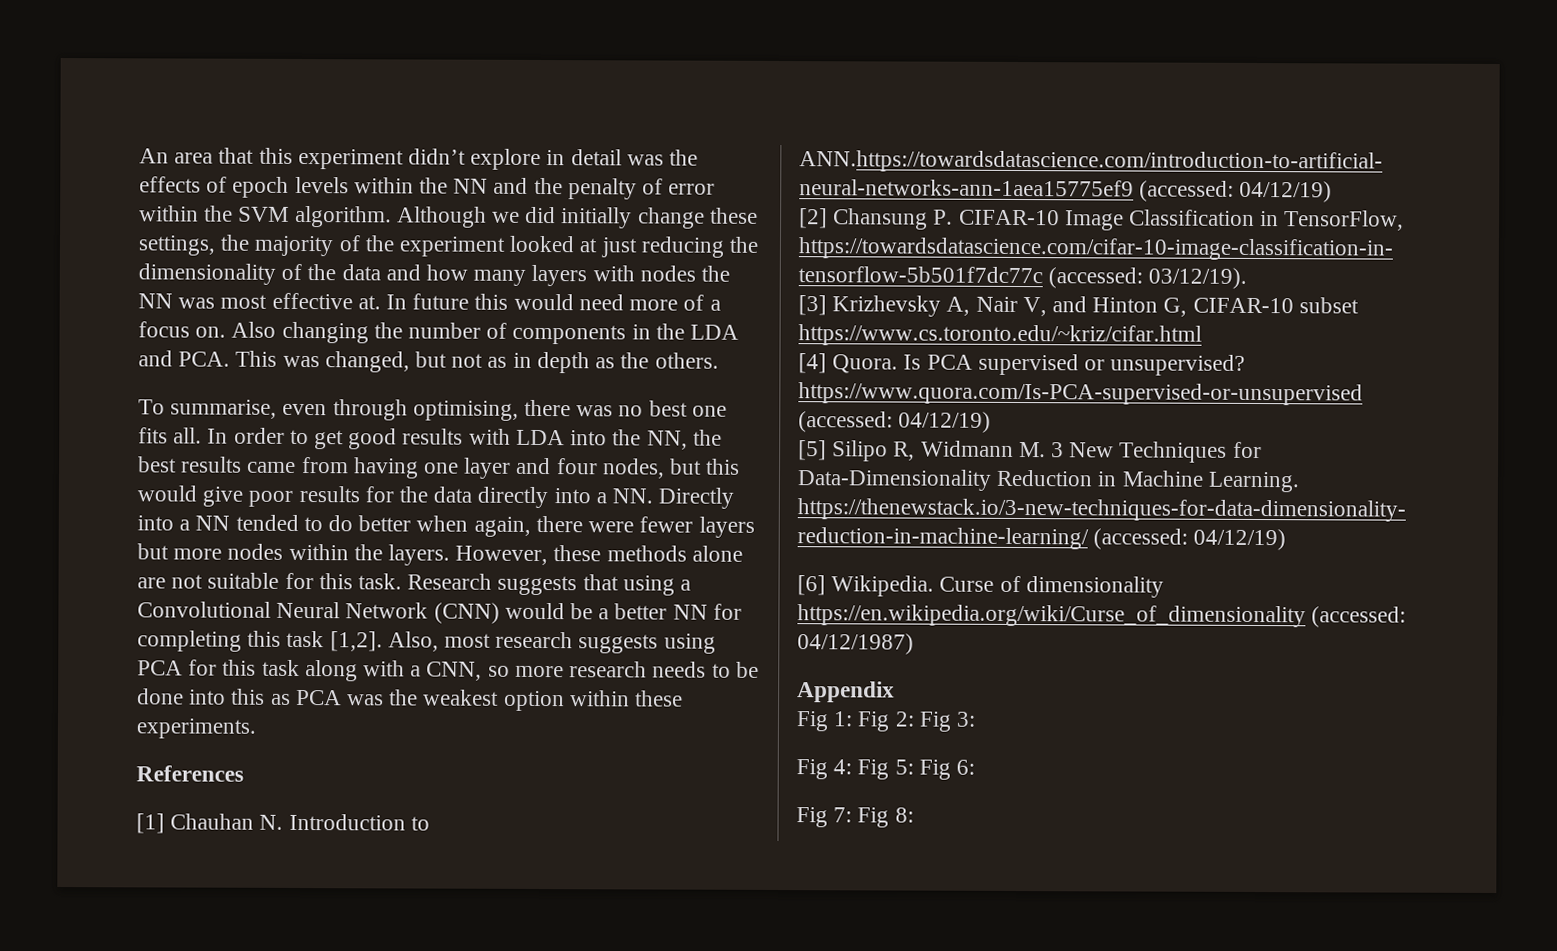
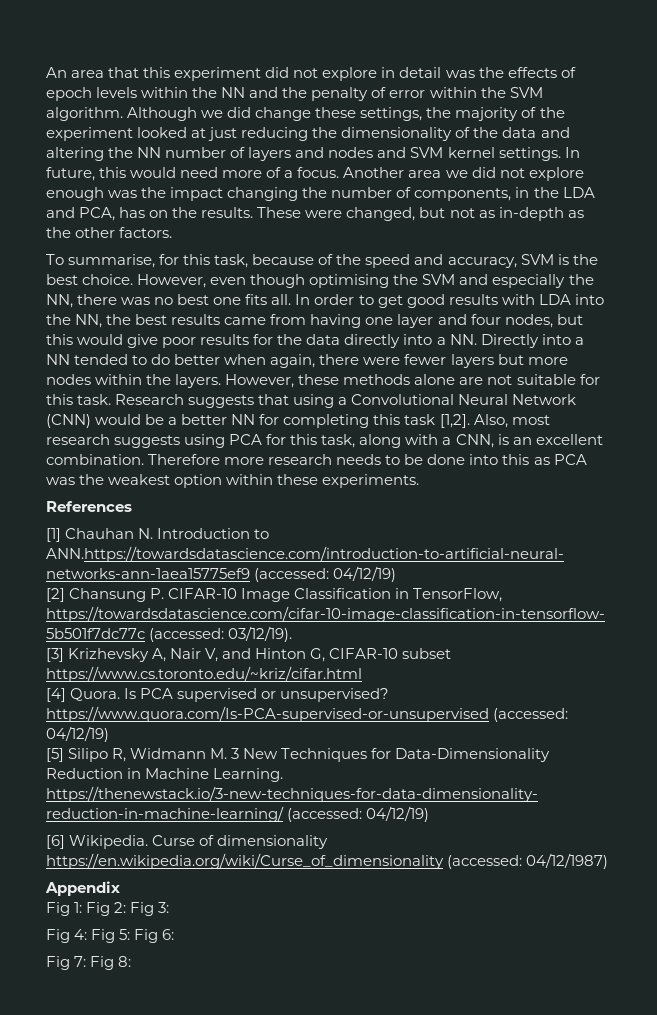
- An area that this experiment didn’t explore in detail was the effects of epoch levels within the NN and the penalty of error within the SVM algorithm.
+ An area that this experiment did not explore in detail was the effects of epoch levels within the NN and the penalty of error within the SVM algorithm.
- Although we did initially change these settings, the majority of the experiment looked at just reducing the dimensionality of the data and how many layers with nodes the NN was most effective at. In future this would need more of a focus on. Also changing the number of components in the LDA and PCA. This was changed, but not as in depth as the others.
- To summarise, even through optimising, there was no best one fits all.
+ Although we did change these settings, the majority of the experiment looked at just reducing the dimensionality of the data and altering the NN number of layers and nodes and SVM kernel settings. In future, this would need more of a focus. Another area we did not explore enough was the impact changing the number of components, in the LDA and PCA, has on the results. These were changed, but not as in-depth as the other factors.
+ To summarise, for this task, because of the speed and accuracy, SVM is the best choice. However, even though optimising the SVM and especially the NN, there was no best one fits all.
- Also, most research suggests using PCA for this task along with a CNN, so more research needs to be done into this as PCA was the weakest option within these experiments.
+ Also, most research suggests using PCA for this task, along with a CNN, is an excellent combination. Therefore more research needs to be done into this as PCA was the weakest option within these experiments.

